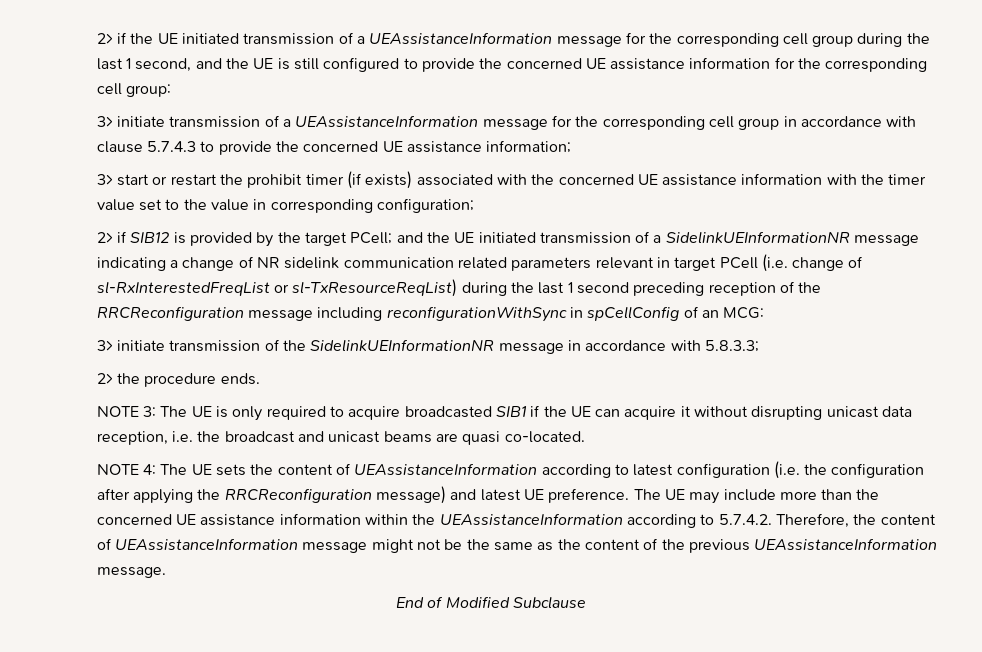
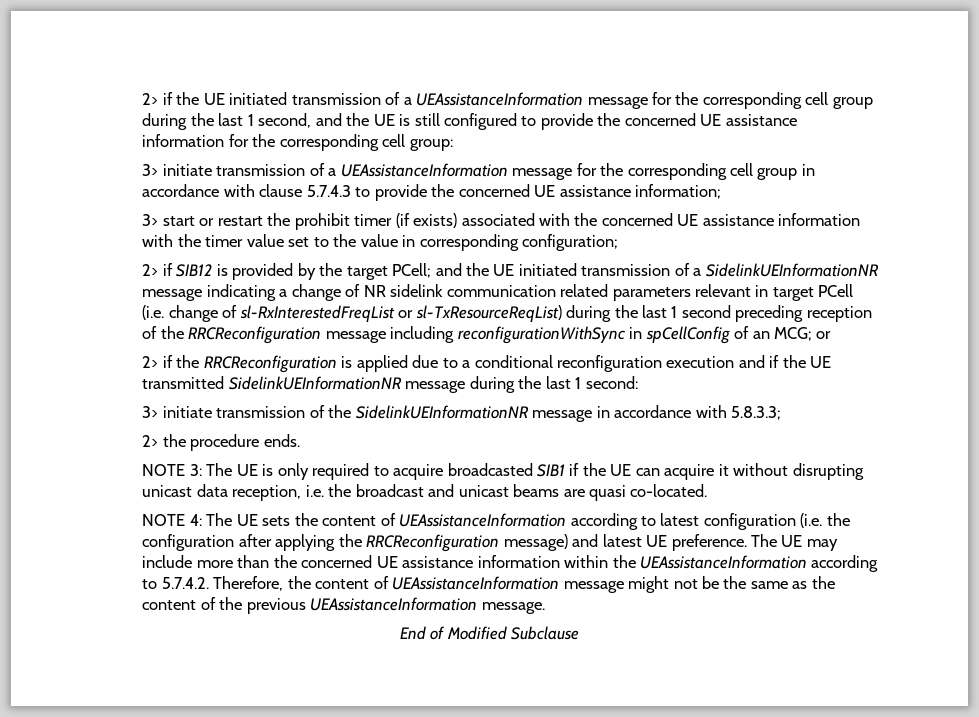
- 2> if SIB12 is provided by the target PCell; and the UE initiated transmission of a SidelinkUEInformationNR message indicating a change of NR sidelink communication related parameters relevant in target PCell (i.e. change of sl-RxInterestedFreqList or sl-TxResourceReqList) during the last 1 second preceding reception of the RRCReconfiguration message including reconfigurationWithSync in spCellConfig of an MCG:
+ 2> if SIB12 is provided by the target PCell; and the UE initiated transmission of a SidelinkUEInformationNR message indicating a change of NR sidelink communication related parameters relevant in target PCell (i.e. change of sl-RxInterestedFreqList or sl-TxResourceReqList) during the last 1 second preceding reception of the RRCReconfiguration message including reconfigurationWithSync in spCellConfig of an MCG; or
+ 2> if the RRCReconfiguration is applied due to a conditional reconfiguration execution and if the UE transmitted SidelinkUEInformationNR message during the last 1 second:

